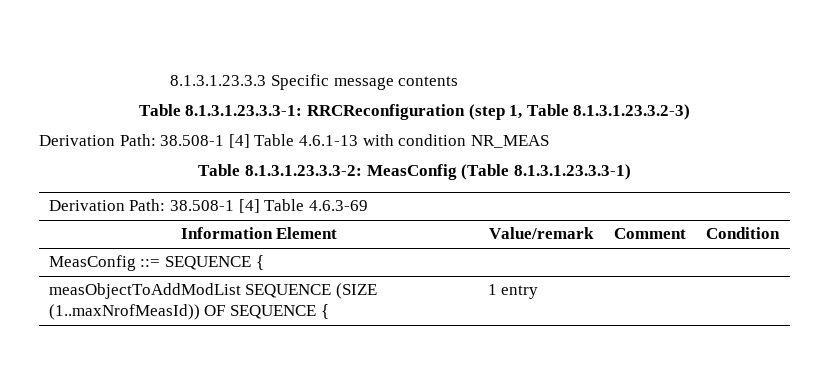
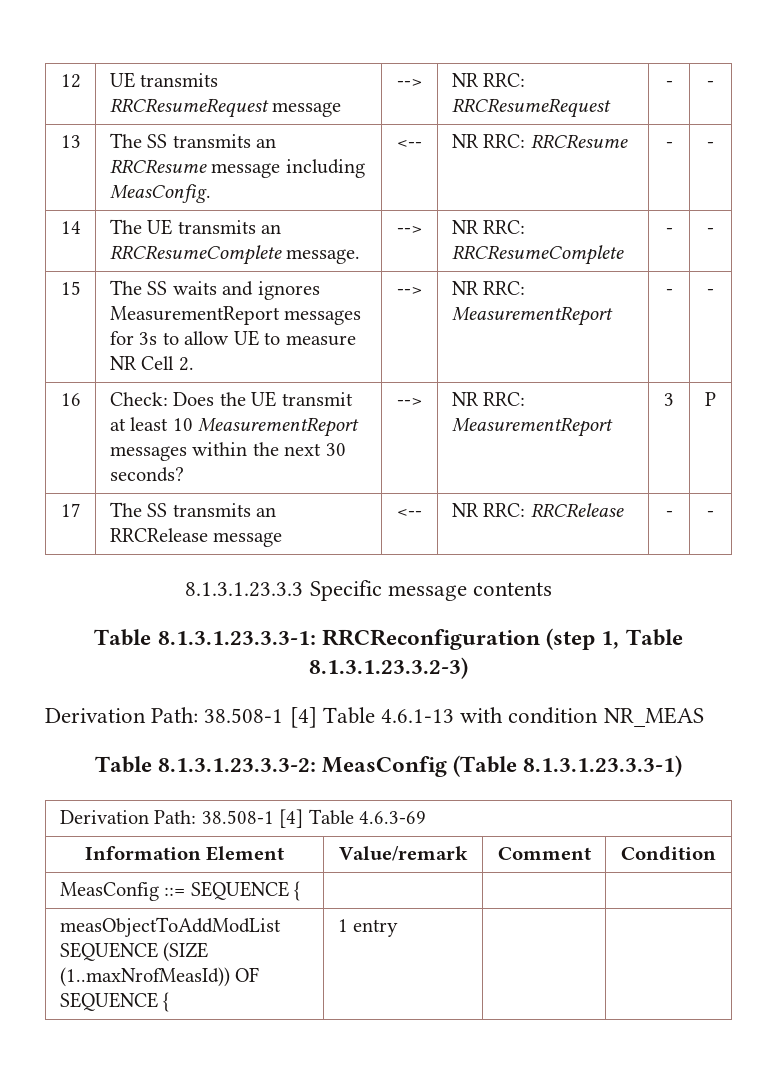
+ 12 | UE transmits RRCResumeRequest message | --> | NR RRC: RRCResumeRequest | - | -
+ 13 | The SS transmits an RRCResume message including MeasConfig. | <-- | NR RRC: RRCResume | - | -
+ 14 | The UE transmits an RRCResumeComplete message. | --> | NR RRC: RRCResumeComplete | - | -
+ 15 | The SS waits and ignores MeasurementReport messages for 3s to allow UE to measure NR Cell 2. | --> | NR RRC: MeasurementReport | - | -
+ 16 | Check: Does the UE transmit at least 10 MeasurementReport messages within the next 30 seconds? | --> | NR RRC: MeasurementReport | 3 | P
+ 17 | The SS transmits an RRCRelease message | <-- | NR RRC: RRCRelease | - | -

